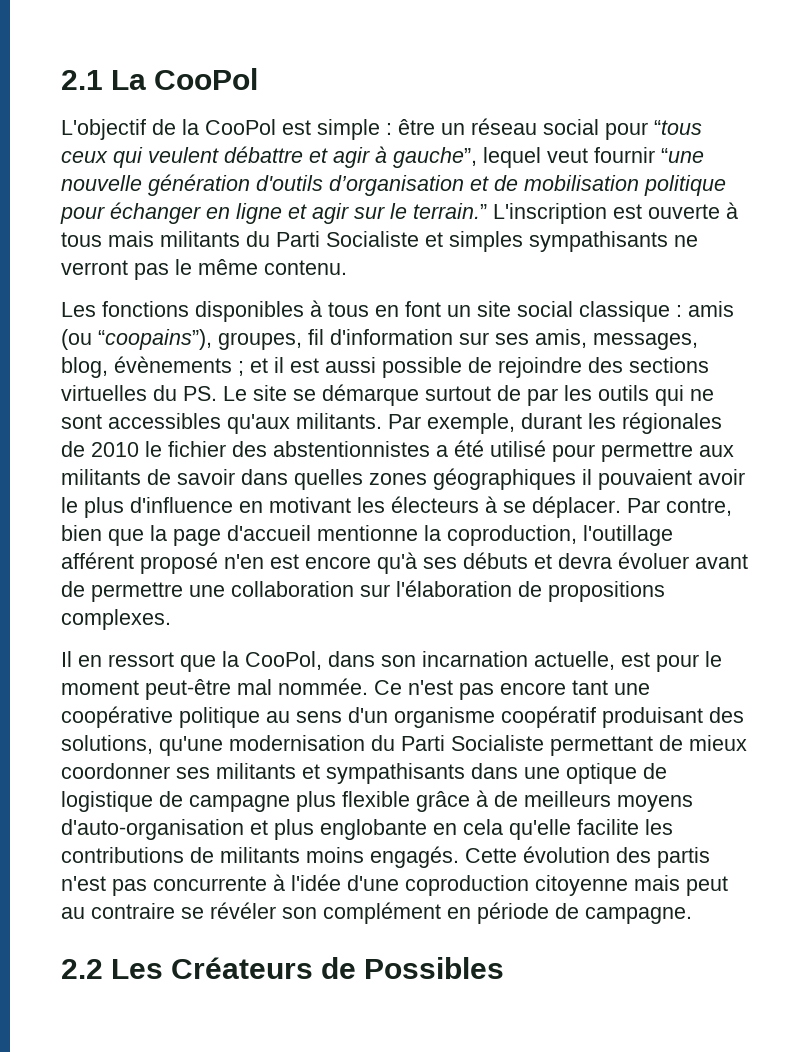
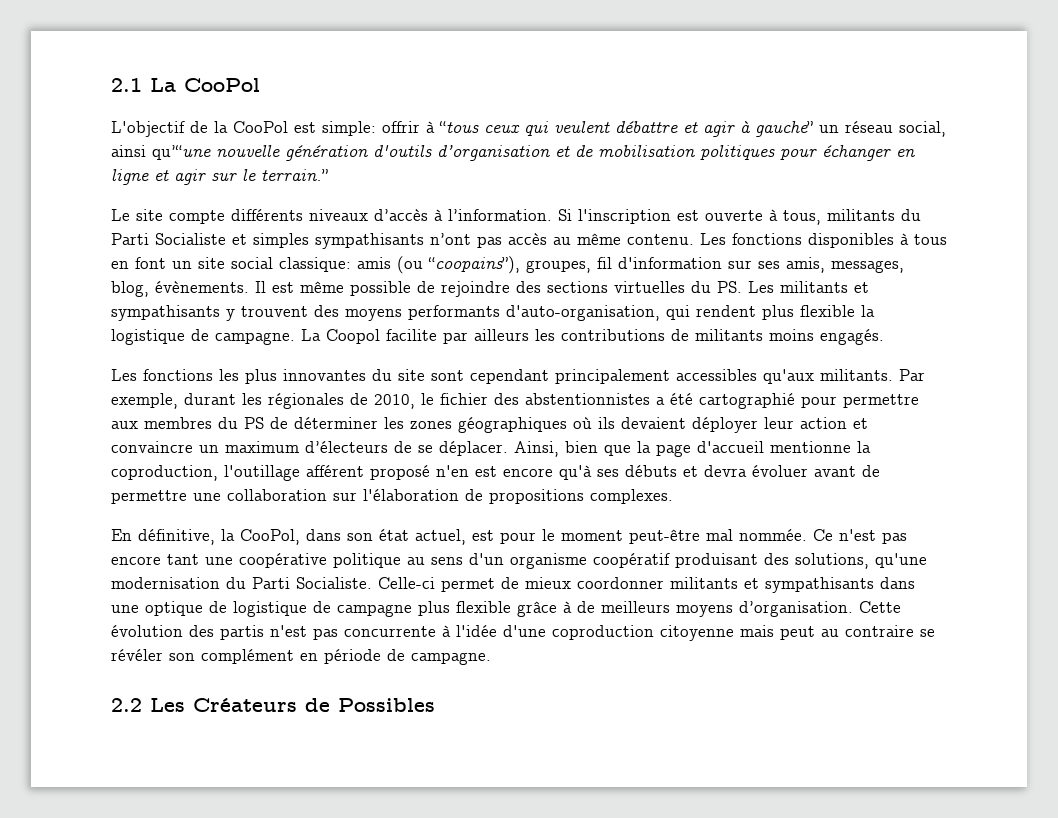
- L'objectif de la CooPol est simple : être un réseau social pour “tous ceux qui veulent débattre et agir à gauche”, lequel veut fournir “une nouvelle génération d'outils d’organisation et de mobilisation politique pour échanger en ligne et agir sur le terrain.” L'inscription est ouverte à tous mais militants du Parti Socialiste et simples sympathisants ne verront pas le même contenu.
- Les fonctions disponibles à tous en font un site social classique :
+ L'objectif de la CooPol est simple: offrir à “tous ceux qui veulent débattre et agir à gauche” un réseau social, ainsi qu’“une nouvelle génération d'outils d’organisation et de mobilisation politiques pour échanger en ligne et agir sur le terrain.”
+ Le site compte différents niveaux d’accès à l’information. Si l'inscription est ouverte à tous, militants du Parti Socialiste et simples sympathisants n’ont pas accès au même contenu. Les fonctions disponibles à tous en font un site social classique:
- amis (ou “coopains”), groupes, fil d'information sur ses amis, messages, blog, évènements ; et il est aussi possible de rejoindre des sections virtuelles du PS. Le site se démarque surtout de par les outils qui ne sont accessibles qu'aux militants.
+ amis (ou “coopains”), groupes, fil d'information sur ses amis, messages, blog, évènements. Il est même possible de rejoindre des sections virtuelles du PS. Les militants et sympathisants y trouvent des moyens performants d'auto-organisation, qui rendent plus flexible la logistique de campagne. La Coopol facilite par ailleurs les contributions de militants moins engagés.
+ Les fonctions les plus innovantes du site sont cependant principalement accessibles qu'aux militants.
- Par exemple, durant les régionales de 2010 le fichier des abstentionnistes a été utilisé pour permettre aux militants de savoir dans quelles zones géographiques il pouvaient avoir le plus d'influence en motivant les électeurs à se déplacer. Par contre, bien que la page d'accueil mentionne la coproduction, l'outillage afférent proposé n'en est encore qu'à ses débuts et devra évoluer avant de permettre une collaboration sur l'élaboration de propositions complexes.
+ Par exemple, durant les régionales de 2010, le fichier des abstentionnistes a été cartographié pour permettre aux membres du PS de déterminer les zones géographiques où ils devaient déployer leur action et convaincre un maximum d’électeurs de se déplacer. Ainsi, bien que la page d'accueil mentionne la coproduction, l'outillage afférent proposé n'en est encore qu'à ses débuts et devra évoluer avant de permettre une collaboration sur l'élaboration de propositions complexes.
- Il en ressort que la CooPol, dans son incarnation actuelle, est pour le moment peut-être mal nommée.
+ En définitive, la CooPol, dans son état actuel, est pour le moment peut-être mal nommée.
- Ce n'est pas encore tant une coopérative politique au sens d'un organisme coopératif produisant des solutions, qu'une modernisation du Parti Socialiste permettant de mieux coordonner ses militants et sympathisants dans une optique de logistique de campagne plus flexible grâce à de meilleurs moyens d'auto-organisation et plus englobante en cela qu'elle facilite les contributions de militants moins engagés.
+ Ce n'est pas encore tant une coopérative politique au sens d'un organisme coopératif produisant des solutions, qu'une modernisation du Parti Socialiste. Celle-ci permet de mieux coordonner militants et sympathisants dans une optique de logistique de campagne plus flexible grâce à de meilleurs moyens d’organisation.

